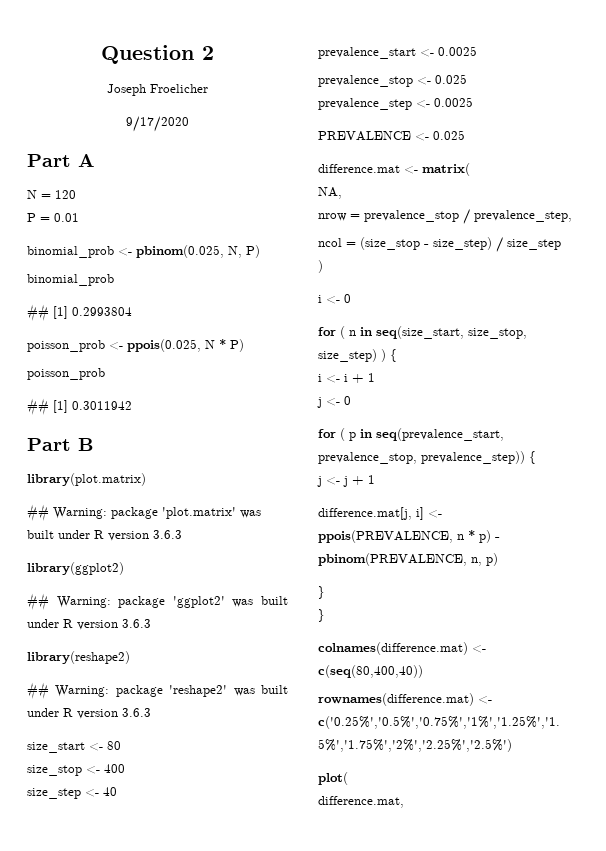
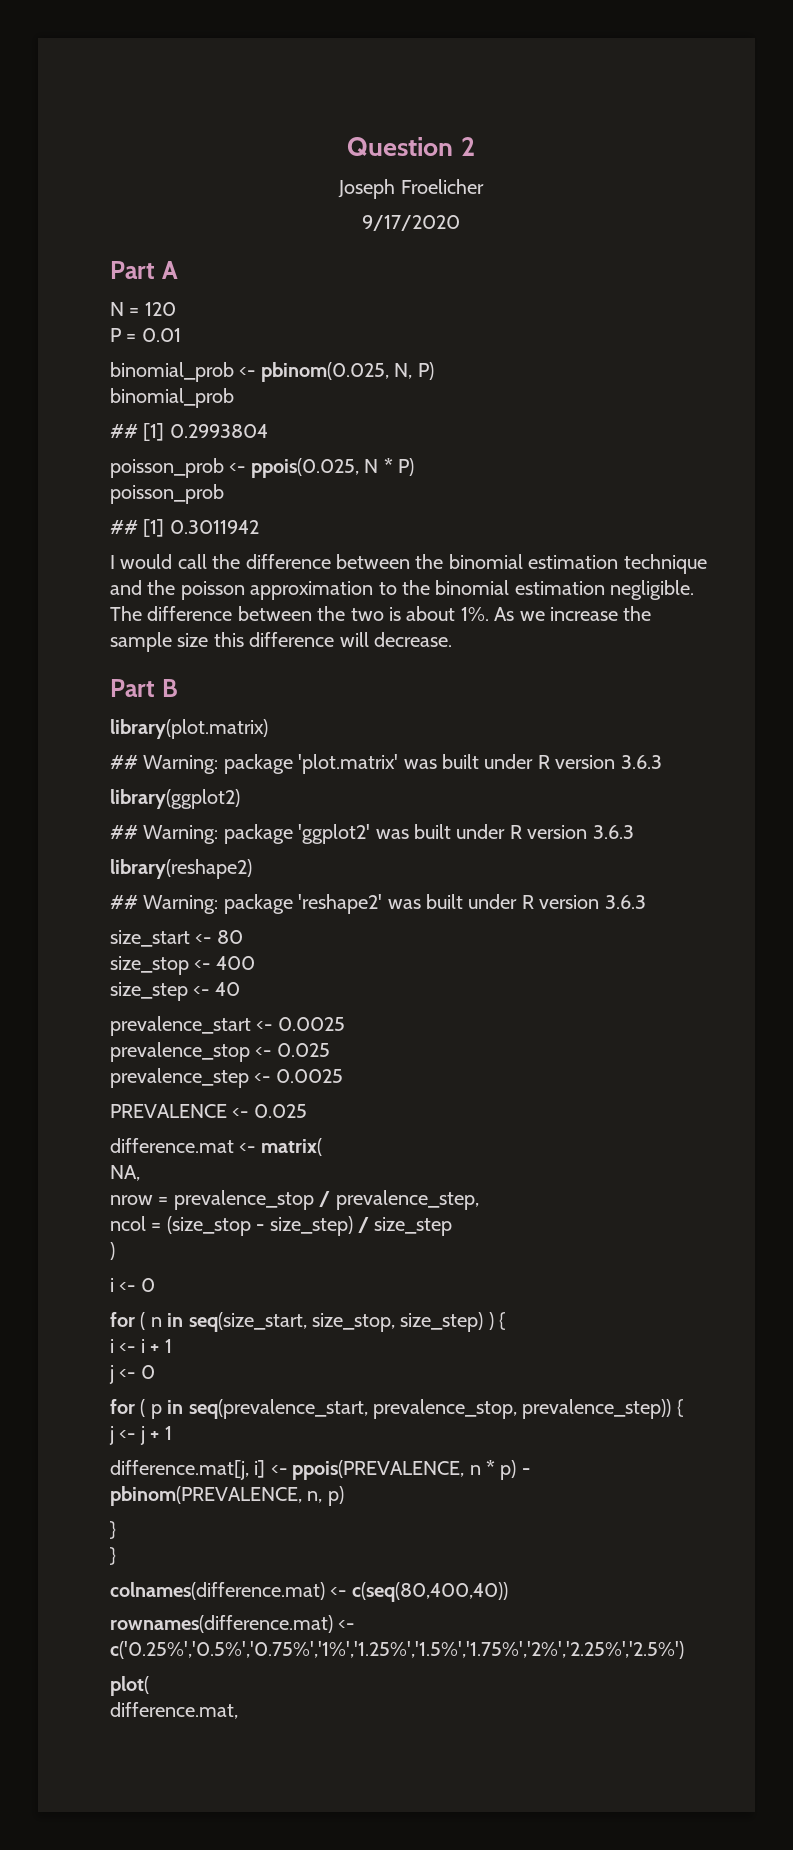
+ I would call the difference between the binomial estimation technique and the poisson approximation to the binomial estimation negligible. The difference between the two is about 1%. As we increase the sample size this difference will decrease.

